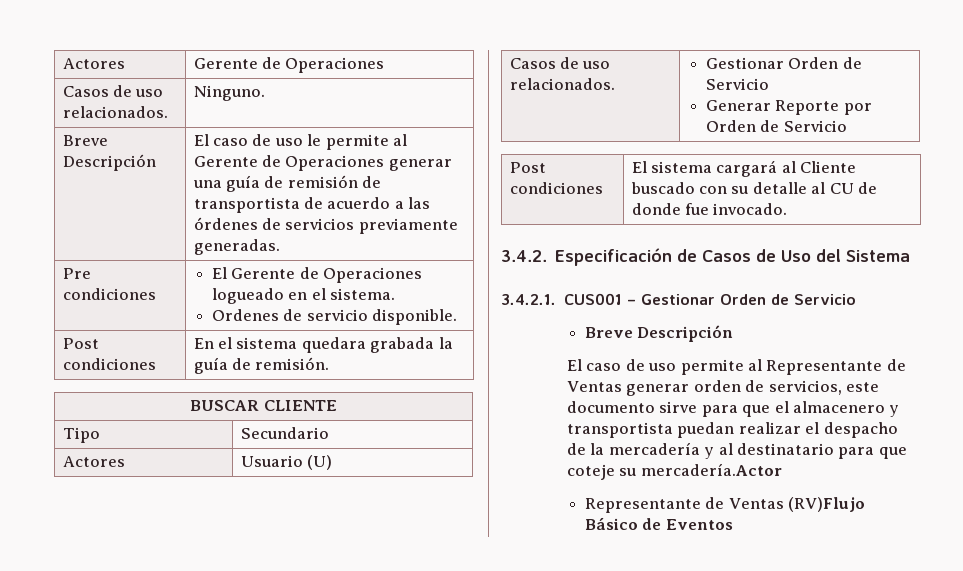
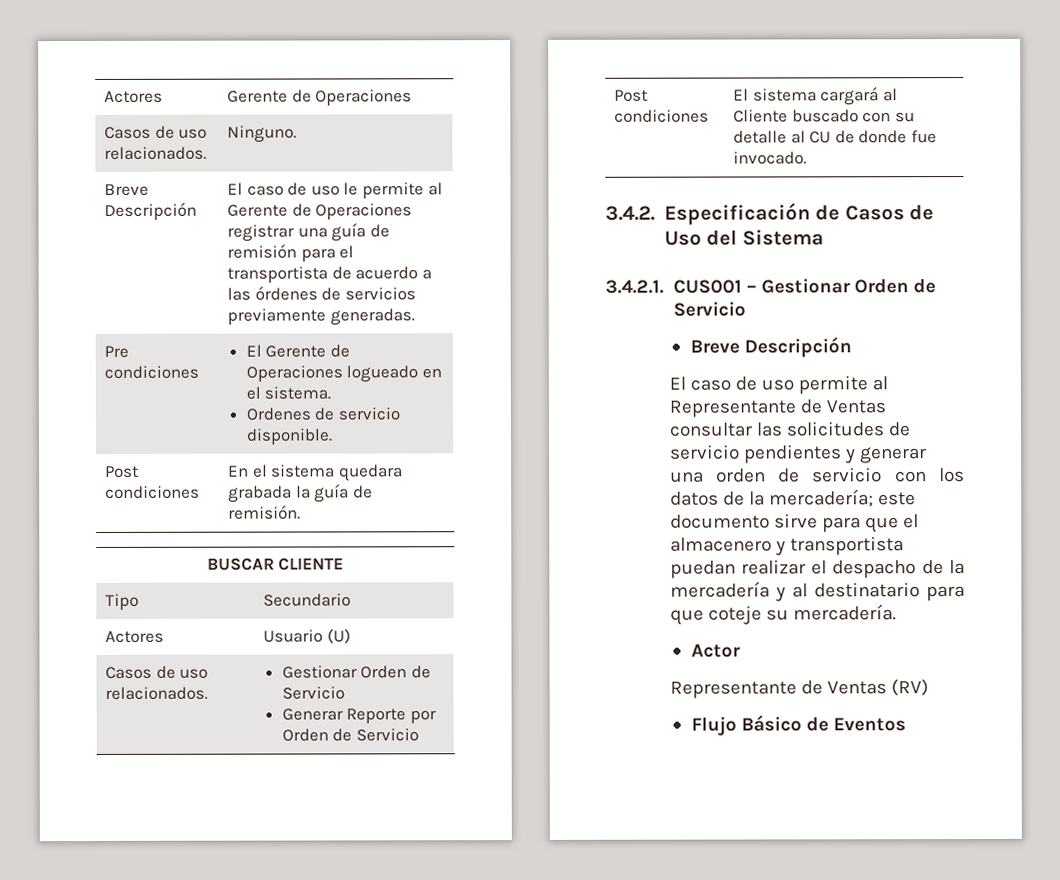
- Breve Descripción | El caso de uso le permite al Gerente de Operaciones generar una guía de remisión de transportista de acuerdo a las órdenes de servicios previamente generadas.
+ Breve Descripción | El caso de uso le permite al Gerente de Operaciones registrar una guía de remisión para el transportista de acuerdo a las órdenes de servicios previamente generadas.
- El caso de uso permite al Representante de Ventas generar orden de servicios, este documento sirve para que el almacenero y transportista puedan realizar el despacho de la mercadería y al destinatario para que coteje su mercadería.Actor
- Representante de Ventas (RV)Flujo Básico de Eventos
+ El caso de uso permite al Representante de Ventas consultar las solicitudes de servicio pendientes y generar una orden de servicio con los datos de la mercadería; este documento sirve para que el almacenero y transportista puedan realizar el despacho de la mercadería y al destinatario para que coteje su mercadería.
+ Actor
+ Representante de Ventas (RV)
+ Flujo Básico de Eventos

